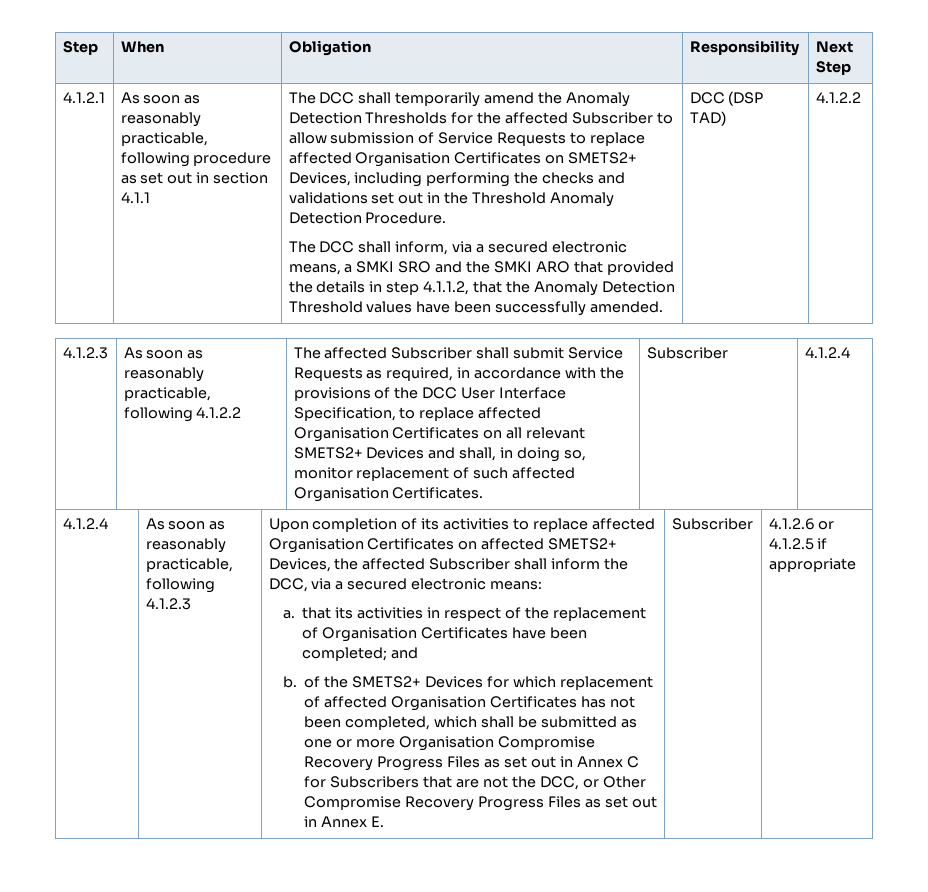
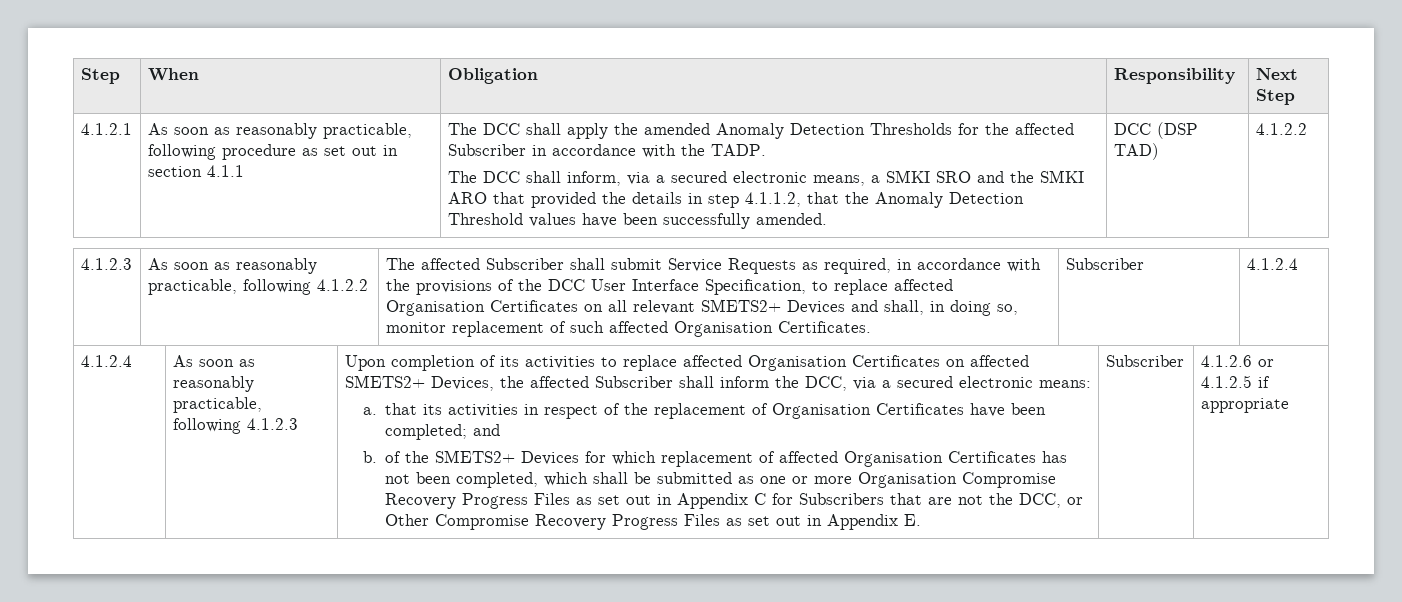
- The DCC shall temporarily amend the Anomaly Detection Thresholds for the affected Subscriber to allow submission of Service Requests to replace affected Organisation Certificates on SMETS2+ Devices, including performing the checks and validations set out in the Threshold Anomaly Detection Procedure.
+ The DCC shall apply the amended Anomaly Detection Thresholds for the affected Subscriber in accordance with the TADP.
- b. of the SMETS2+ Devices for which replacement of affected Organisation Certificates has not been completed, which shall be submitted as one or more Organisation Compromise Recovery Progress Files as set out in Annex C for Subscribers that are not the DCC, or Other Compromise Recovery Progress Files as set out in Annex E.
+ b. of the SMETS2+ Devices for which replacement of affected Organisation Certificates has not been completed, which shall be submitted as one or more Organisation Compromise Recovery Progress Files as set out in Appendix C for Subscribers that are not the DCC, or Other Compromise Recovery Progress Files as set out in Appendix E.

